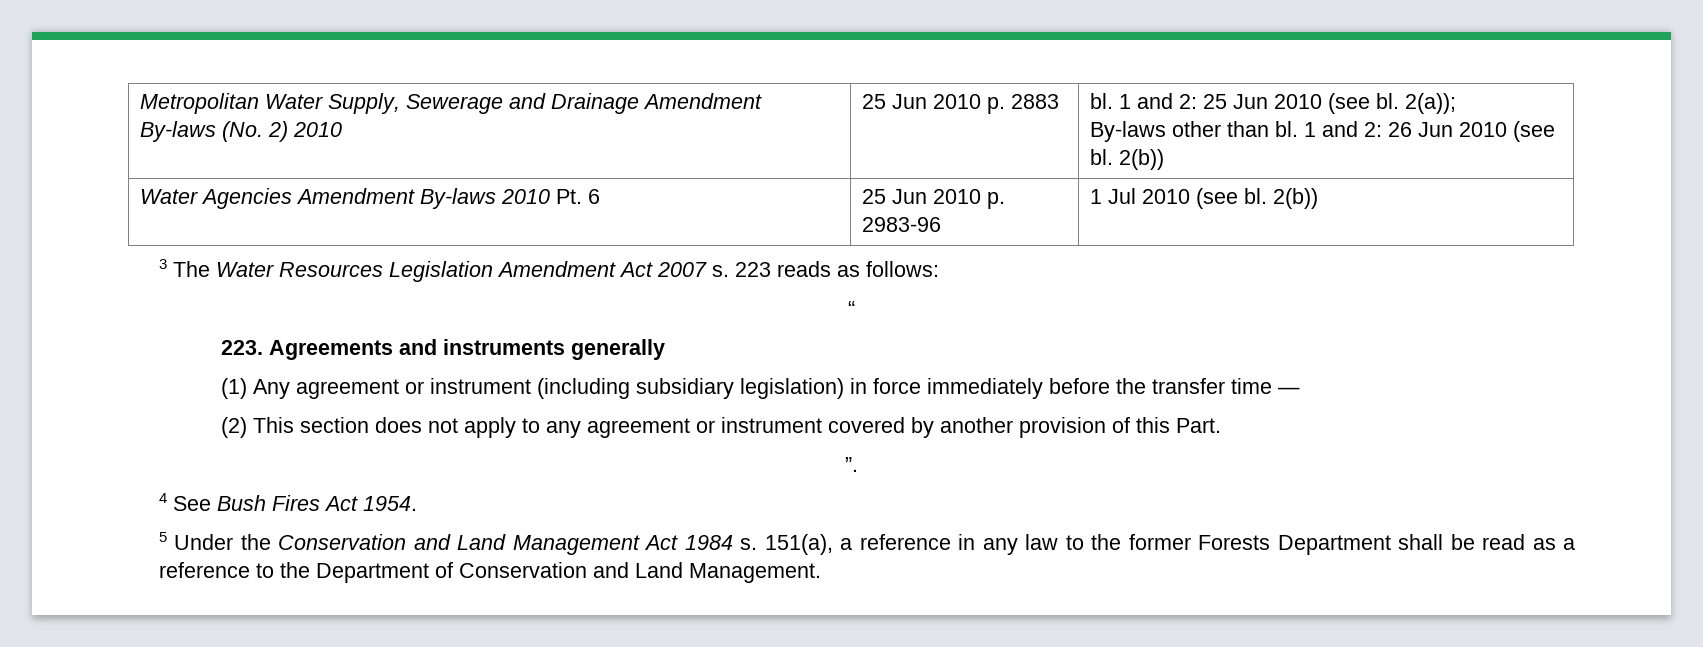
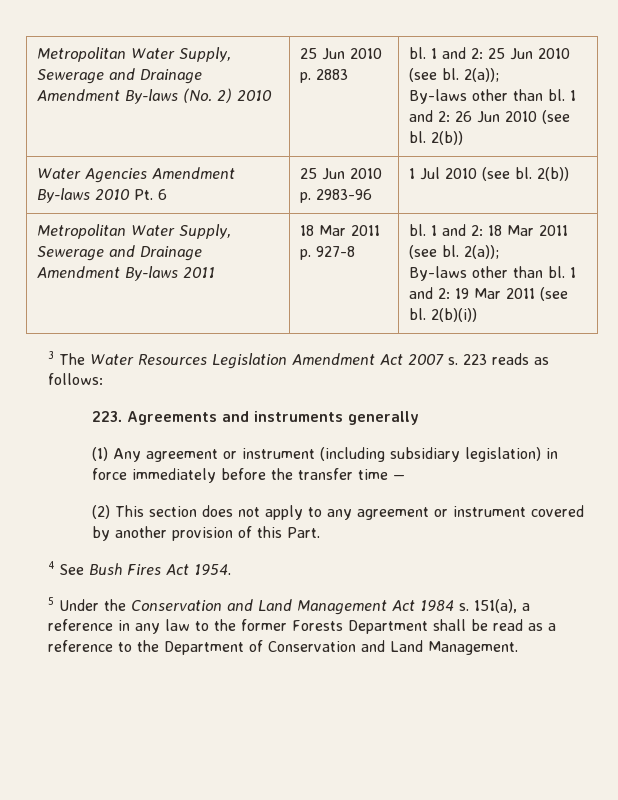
+ Metropolitan Water Supply, Sewerage and Drainage Amendment By-laws 2011 | 18 Mar 2011 p. 927-8 | bl. 1 and 2: 18 Mar 2011 (see bl. 2(a));
+ By-laws other than bl. 1 and 2: 19 Mar 2011 (see bl. 2(b)(i))
- “
- ”.

